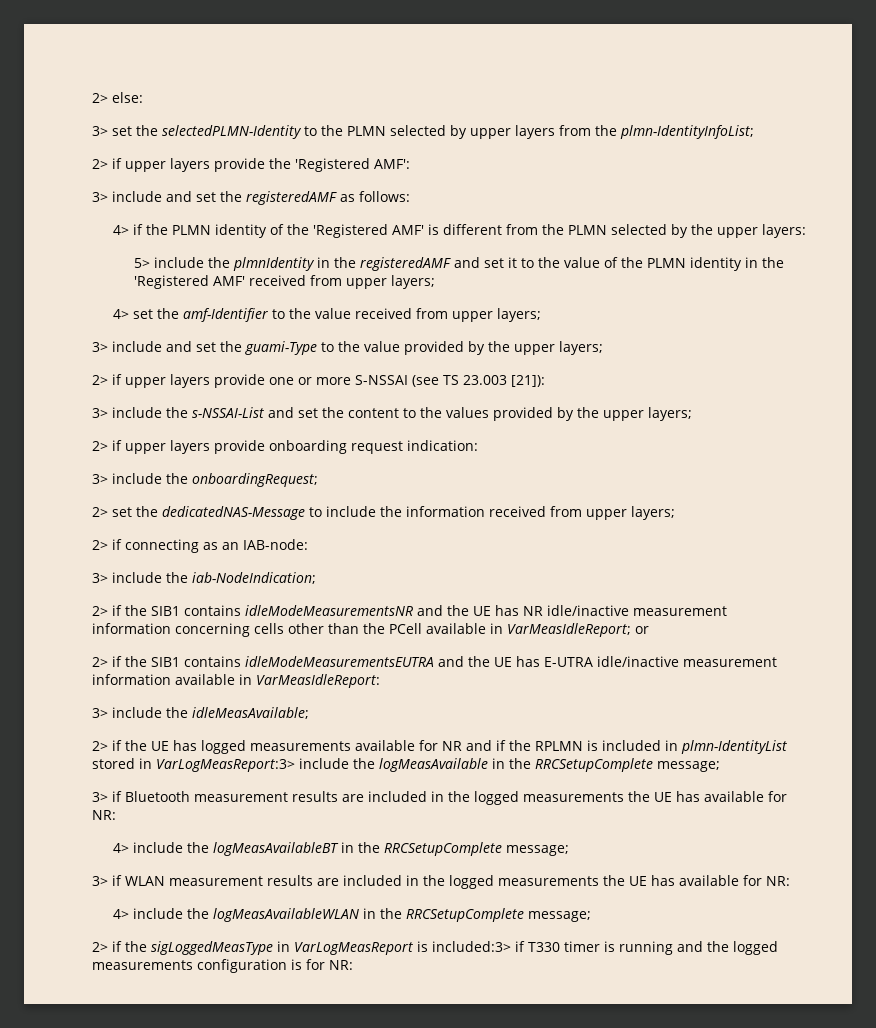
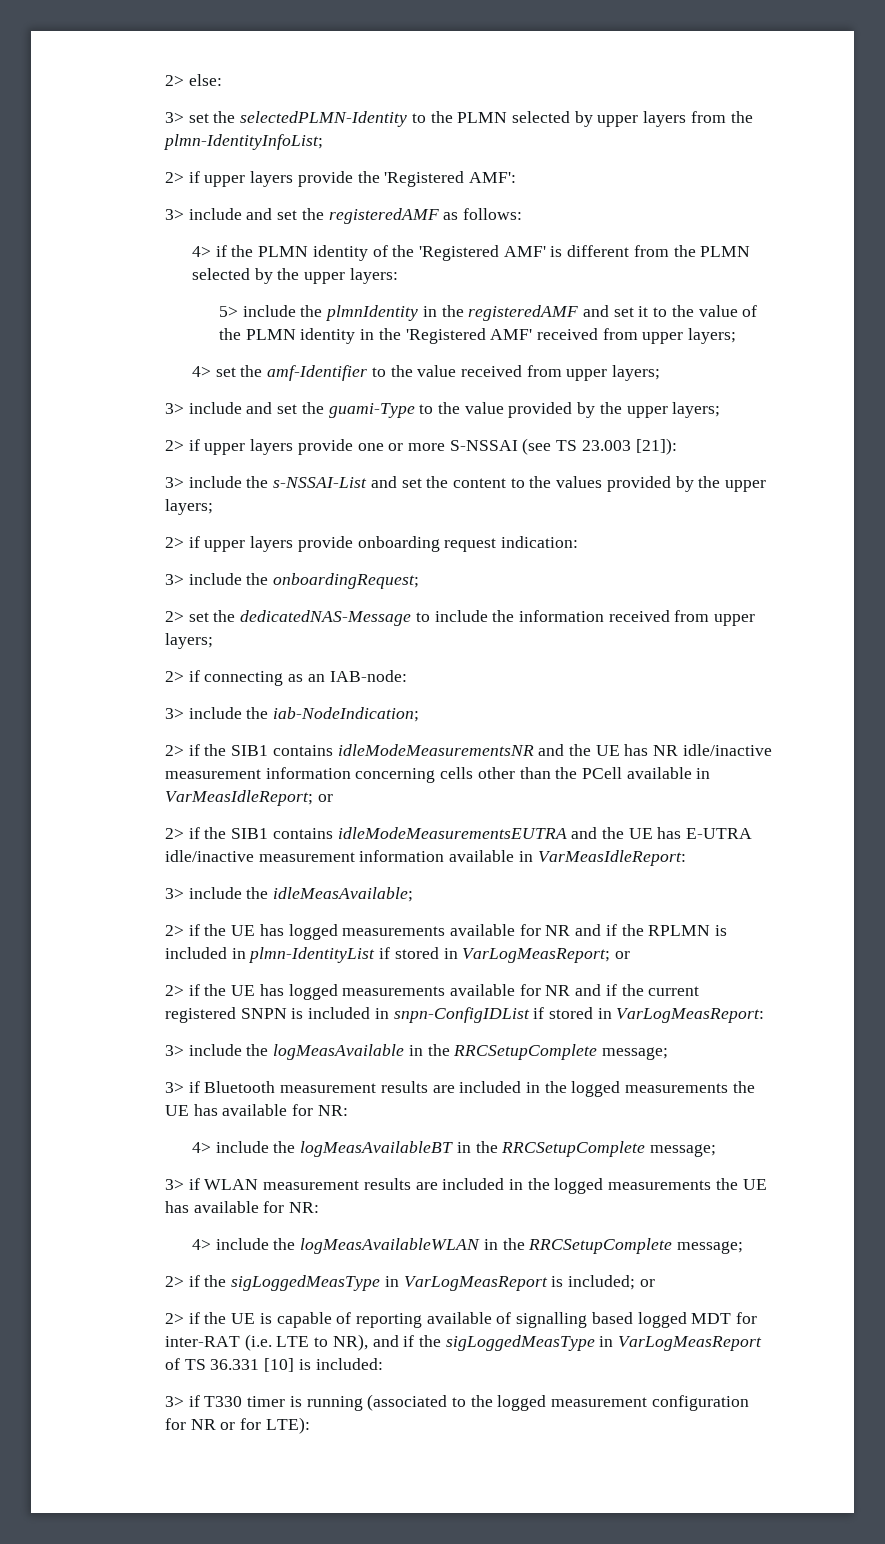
- 2> if the UE has logged measurements available for NR and if the RPLMN is included in plmn-IdentityList stored in VarLogMeasReport:3> include the logMeasAvailable in the RRCSetupComplete message;
+ 2> if the UE has logged measurements available for NR and if the RPLMN is included in plmn-IdentityList if stored in VarLogMeasReport; or
+ 2> if the UE has logged measurements available for NR and if the current registered SNPN is included in snpn-ConfigIDList if stored in VarLogMeasReport:
+ 3> include the logMeasAvailable in the RRCSetupComplete message;
- 2> if the sigLoggedMeasType in VarLogMeasReport is included:3> if T330 timer is running and the logged measurements configuration is for NR:
+ 2> if the sigLoggedMeasType in VarLogMeasReport is included; or
+ 2> if the UE is capable of reporting available of signalling based logged MDT for inter-RAT (i.e. LTE to NR), and if the sigLoggedMeasType in VarLogMeasReport of TS 36.331 [10] is included:
+ 3> if T330 timer is running (associated to the logged measurement configuration for NR or for LTE):

